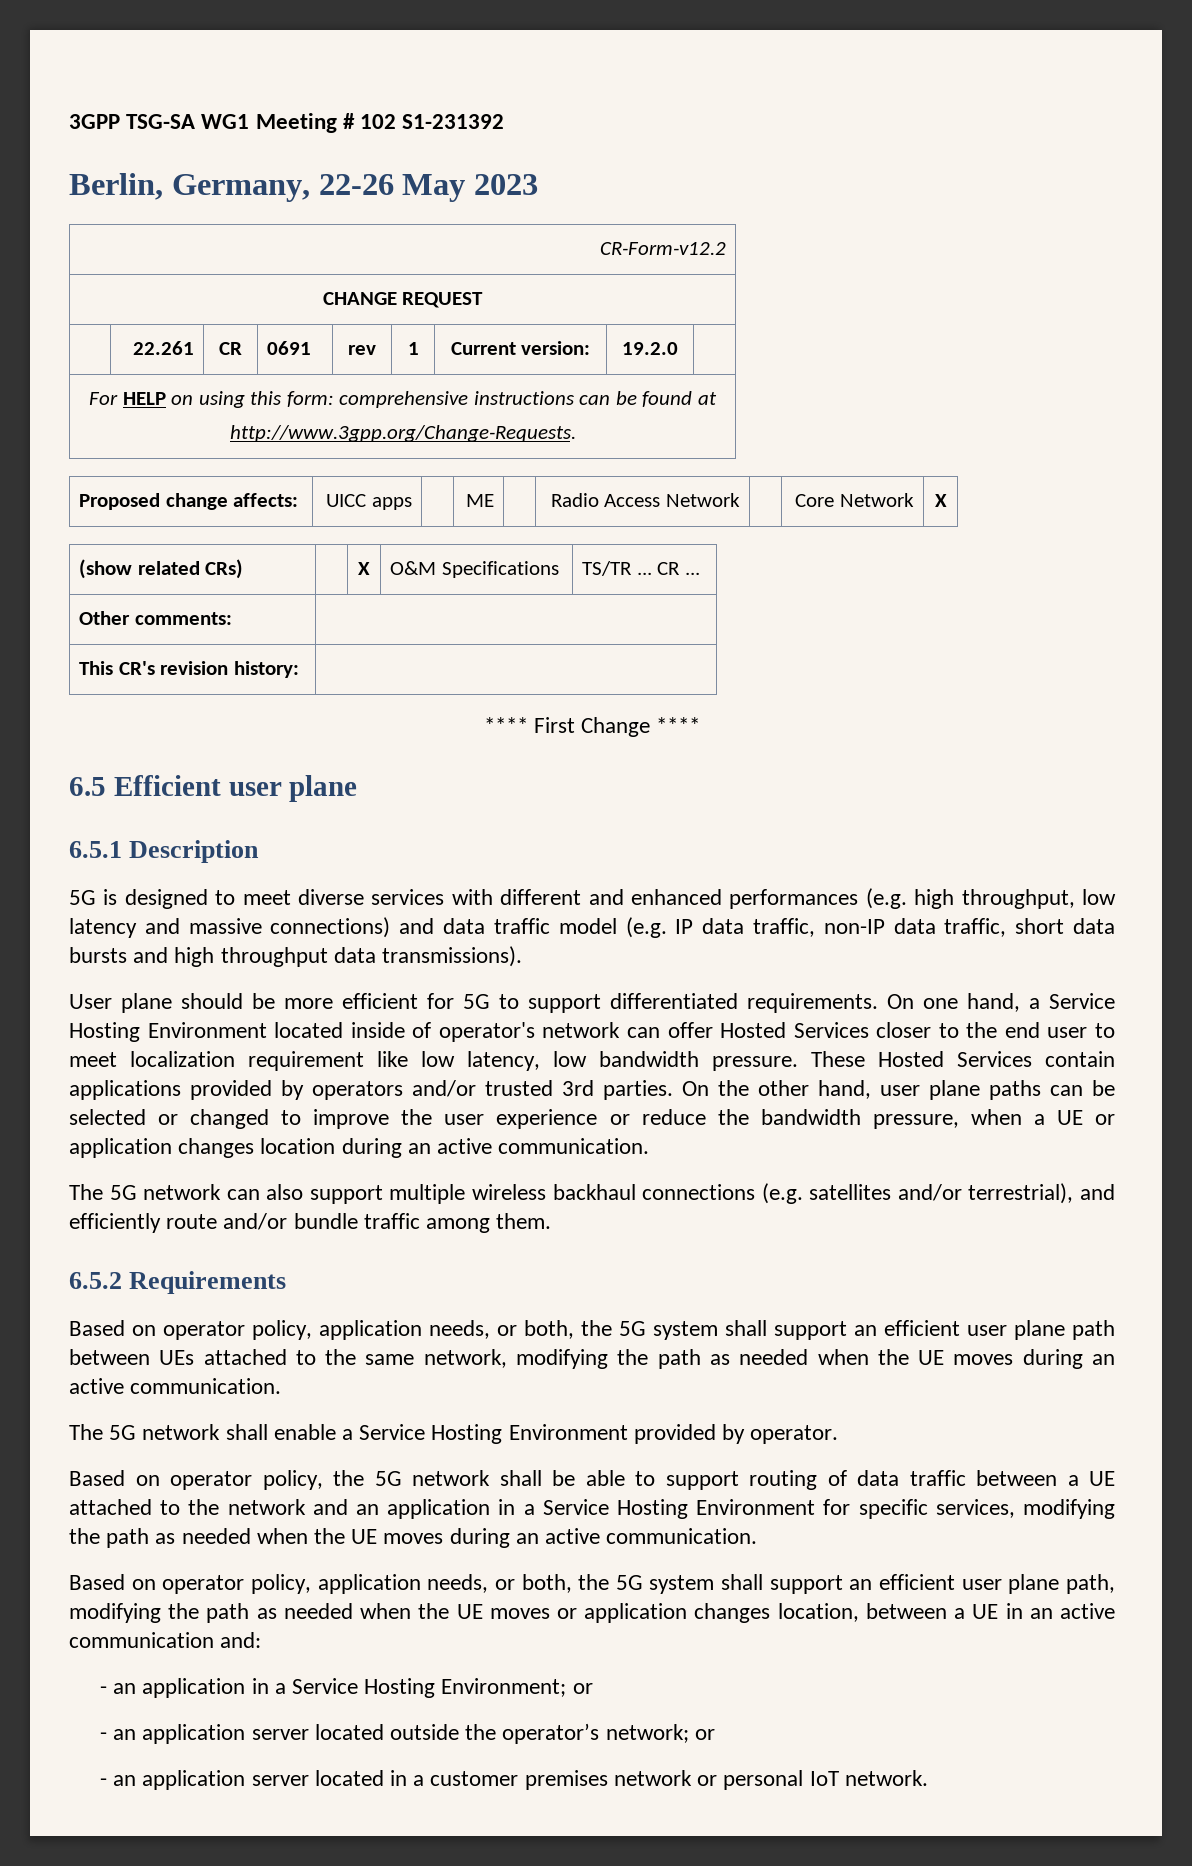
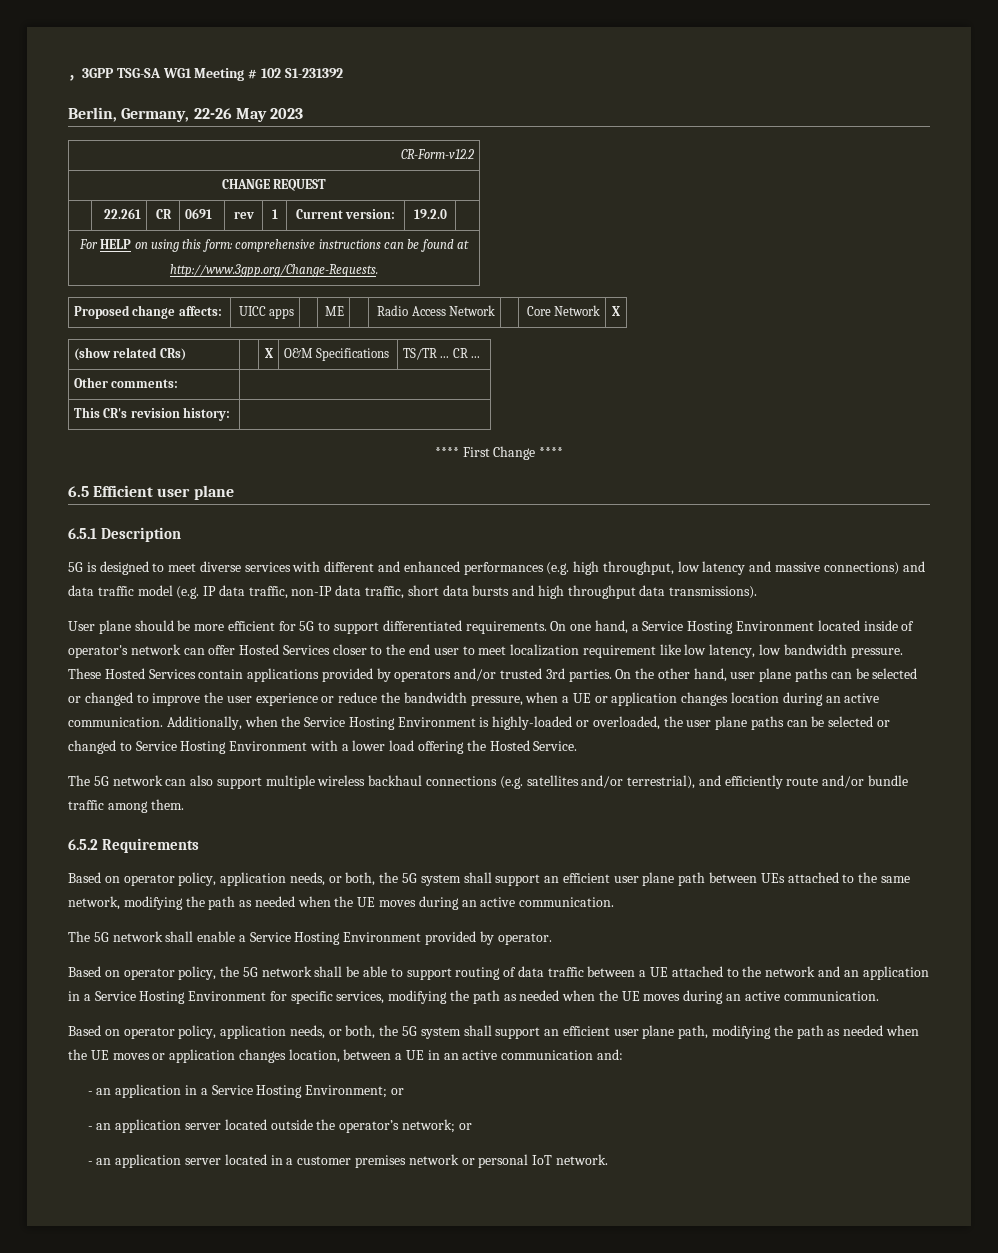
- 3GPP TSG-SA WG1 Meeting # 102 S1-231392
+ ，3GPP TSG-SA WG1 Meeting # 102 S1-231392
+ Additionally, when the Service Hosting Environment is highly-loaded or overloaded, the user plane paths can be selected or changed to Service Hosting Environment with a lower load offering the Hosted Service.

